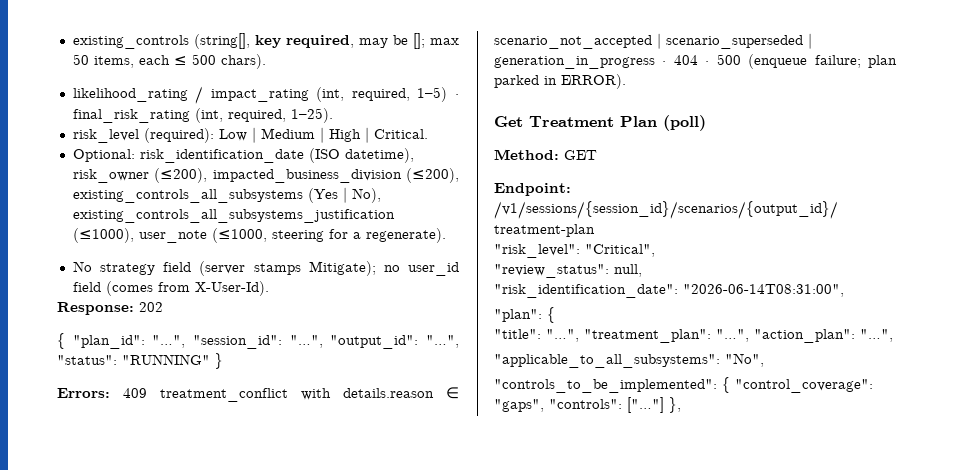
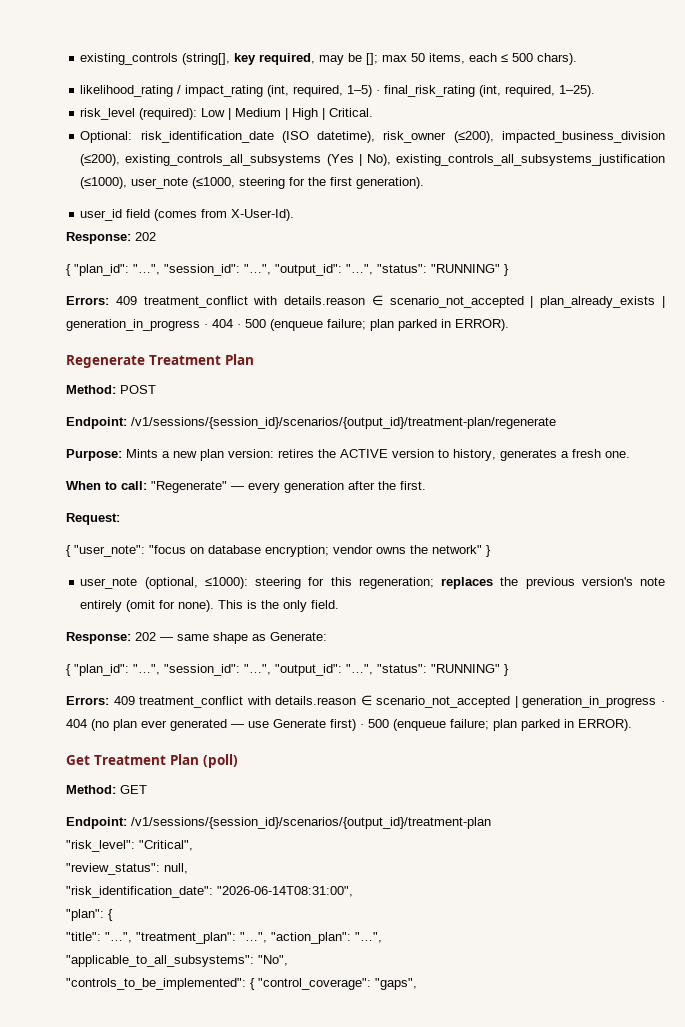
- Optional: risk_identification_date (ISO datetime), risk_owner (≤200), impacted_business_division (≤200), existing_controls_all_subsystems (Yes | No), existing_controls_all_subsystems_justification (≤1000), user_note (≤1000, steering for a regenerate).
- No strategy field (server stamps Mitigate); no user_id field (comes from X-User-Id).
+ Optional: risk_identification_date (ISO datetime), risk_owner (≤200), impacted_business_division (≤200), existing_controls_all_subsystems (Yes | No), existing_controls_all_subsystems_justification (≤1000), user_note (≤1000, steering for the first generation).
+ user_id field (comes from X-User-Id).
- Errors: 409 treatment_conflict with details.reason ∈ scenario_not_accepted | scenario_superseded | generation_in_progress · 404 · 500 (enqueue failure; plan parked in ERROR).
+ Errors: 409 treatment_conflict with details.reason ∈ scenario_not_accepted | plan_already_exists | generation_in_progress · 404 · 500 (enqueue failure; plan parked in ERROR).
+ Regenerate Treatment Plan
+ Method: POST
+ Endpoint: /v1/sessions/{session_id}/scenarios/{output_id}/treatment-plan/regenerate
+ Purpose: Mints a new plan version: retires the ACTIVE version to history, generates a fresh one.
+ When to call: "Regenerate" — every generation after the first.
+ Request:
+ { "user_note": "focus on database encryption; vendor owns the network" }
+ user_note (optional, ≤1000): steering for this regeneration; replaces the previous version's note entirely (omit for none). This is the only field.
+ Response: 202 — same shape as Generate:
+ { "plan_id": "…", "session_id": "…", "output_id": "…", "status": "RUNNING" }
+ Errors: 409 treatment_conflict with details.reason ∈ scenario_not_accepted | generation_in_progress · 404 (no plan ever generated — use Generate first) · 500 (enqueue failure; plan parked in ERROR).
- "controls_to_be_implemented": { "control_coverage": "gaps", "controls": ["…"] },
+ "controls_to_be_implemented": { "control_coverage": "gaps",

